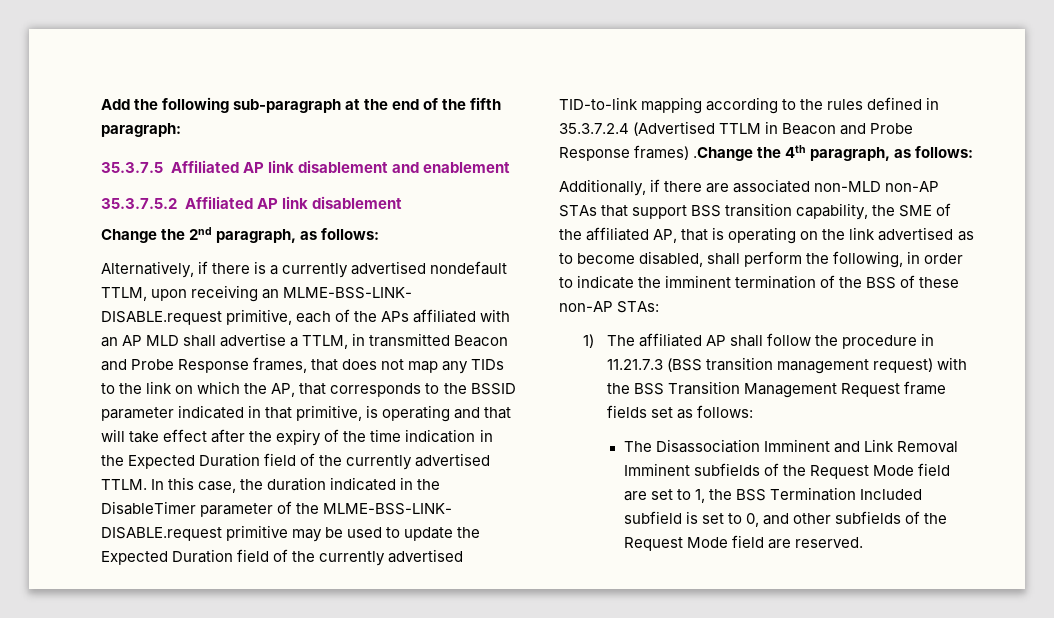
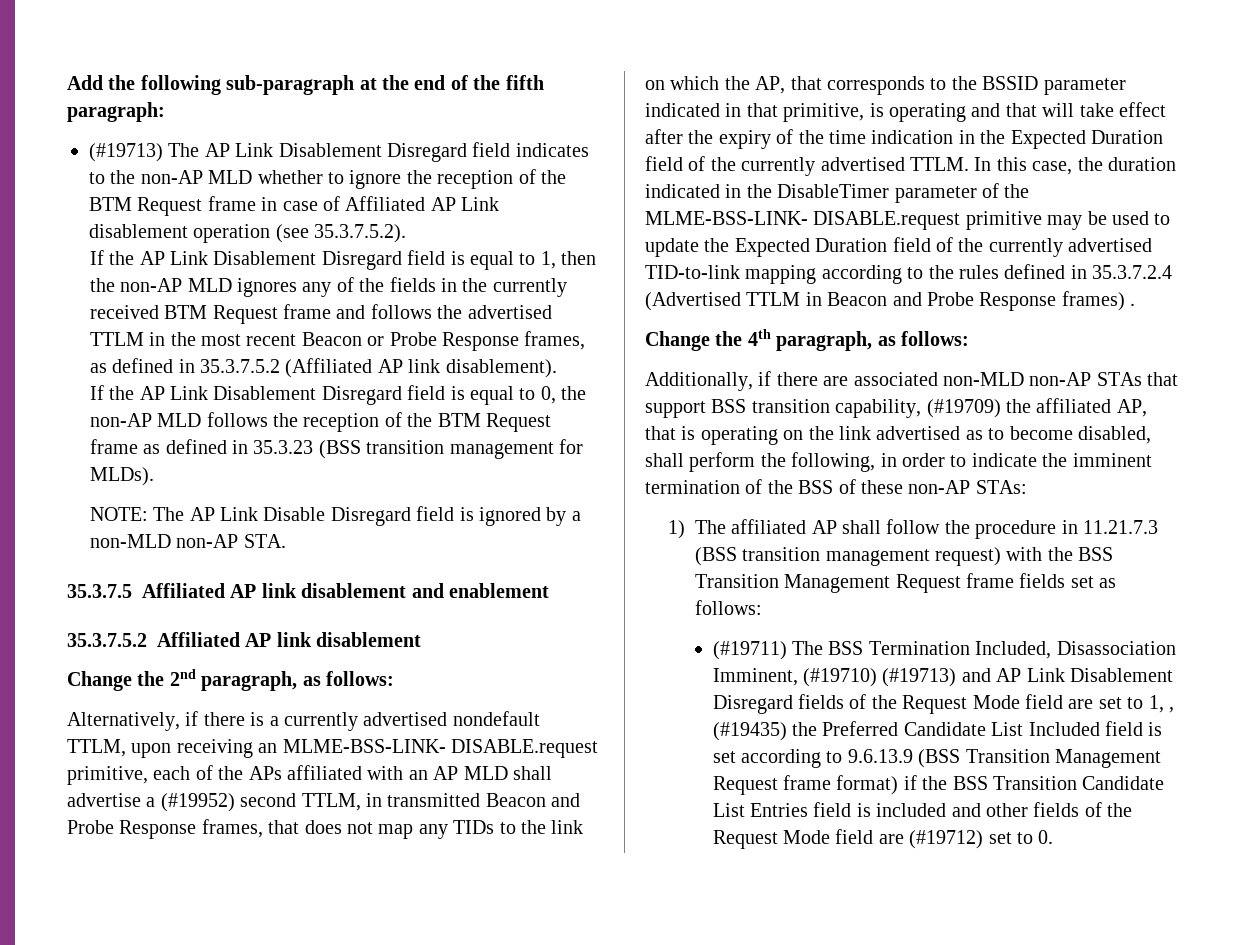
+ (#19713) The AP Link Disablement Disregard field indicates to the non-AP MLD whether to ignore the reception of the BTM Request frame in case of Affiliated AP Link disablement operation (see 35.3.7.5.2).
+ If the AP Link Disablement Disregard field is equal to 1, then the non-AP MLD ignores any of the fields in the currently received BTM Request frame and follows the advertised TTLM in the most recent Beacon or Probe Response frames, as defined in 35.3.7.5.2 (Affiliated AP link disablement).
+ If the AP Link Disablement Disregard field is equal to 0, the non-AP MLD follows the reception of the BTM Request frame as defined in 35.3.23 (BSS transition management for MLDs).
+ NOTE: The AP Link Disable Disregard field is ignored by a non-MLD non-AP STA.
- Alternatively, if there is a currently advertised nondefault TTLM, upon receiving an MLME-BSS-LINK- DISABLE.request primitive, each of the APs affiliated with an AP MLD shall advertise a TTLM, in transmitted Beacon and Probe Response frames, that does not map any TIDs to the link on which the AP, that corresponds to the BSSID parameter indicated in that primitive, is operating and that will take effect after the expiry of the time indication in the Expected Duration field of the currently advertised TTLM.
+ Alternatively, if there is a currently advertised nondefault TTLM, upon receiving an MLME-BSS-LINK- DISABLE.request primitive, each of the APs affiliated with an AP MLD shall advertise a (#19952) second TTLM, in transmitted Beacon and Probe Response frames, that does not map any TIDs to the link on which the AP, that corresponds to the BSSID parameter indicated in that primitive, is operating and that will take effect after the expiry of the time indication in the Expected Duration field of the currently advertised TTLM.
- In this case, the duration indicated in the DisableTimer parameter of the MLME-BSS-LINK- DISABLE.request primitive may be used to update the Expected Duration field of the currently advertised TID-to-link mapping according to the rules defined in 35.3.7.2.4 (Advertised TTLM in Beacon and Probe Response frames) .Change the 4th paragraph, as follows:
+ In this case, the duration indicated in the DisableTimer parameter of the MLME-BSS-LINK- DISABLE.request primitive may be used to update the Expected Duration field of the currently advertised TID-to-link mapping according to the rules defined in 35.3.7.2.4 (Advertised TTLM in Beacon and Probe Response frames) .
+ Change the 4th paragraph, as follows:
- Additionally, if there are associated non-MLD non-AP STAs that support BSS transition capability, the SME of the affiliated AP, that is operating on the link advertised as to become disabled, shall perform the following, in order to indicate the imminent termination of the BSS of these non-AP STAs:
+ Additionally, if there are associated non-MLD non-AP STAs that support BSS transition capability, (#19709) the affiliated AP, that is operating on the link advertised as to become disabled, shall perform the following, in order to indicate the imminent termination of the BSS of these non-AP STAs:
- The Disassociation Imminent and Link Removal Imminent subfields of the Request Mode field are set to 1, the BSS Termination Included subfield is set to 0, and other subfields of the Request Mode field are reserved.
+ (#19711) The BSS Termination Included, Disassociation Imminent, (#19710) (#19713) and AP Link Disablement Disregard fields of the Request Mode field are set to 1, , (#19435) the Preferred Candidate List Included field is set according to 9.6.13.9 (BSS Transition Management Request frame format) if the BSS Transition Candidate List Entries field is included and other fields of the Request Mode field are (#19712) set to 0.

